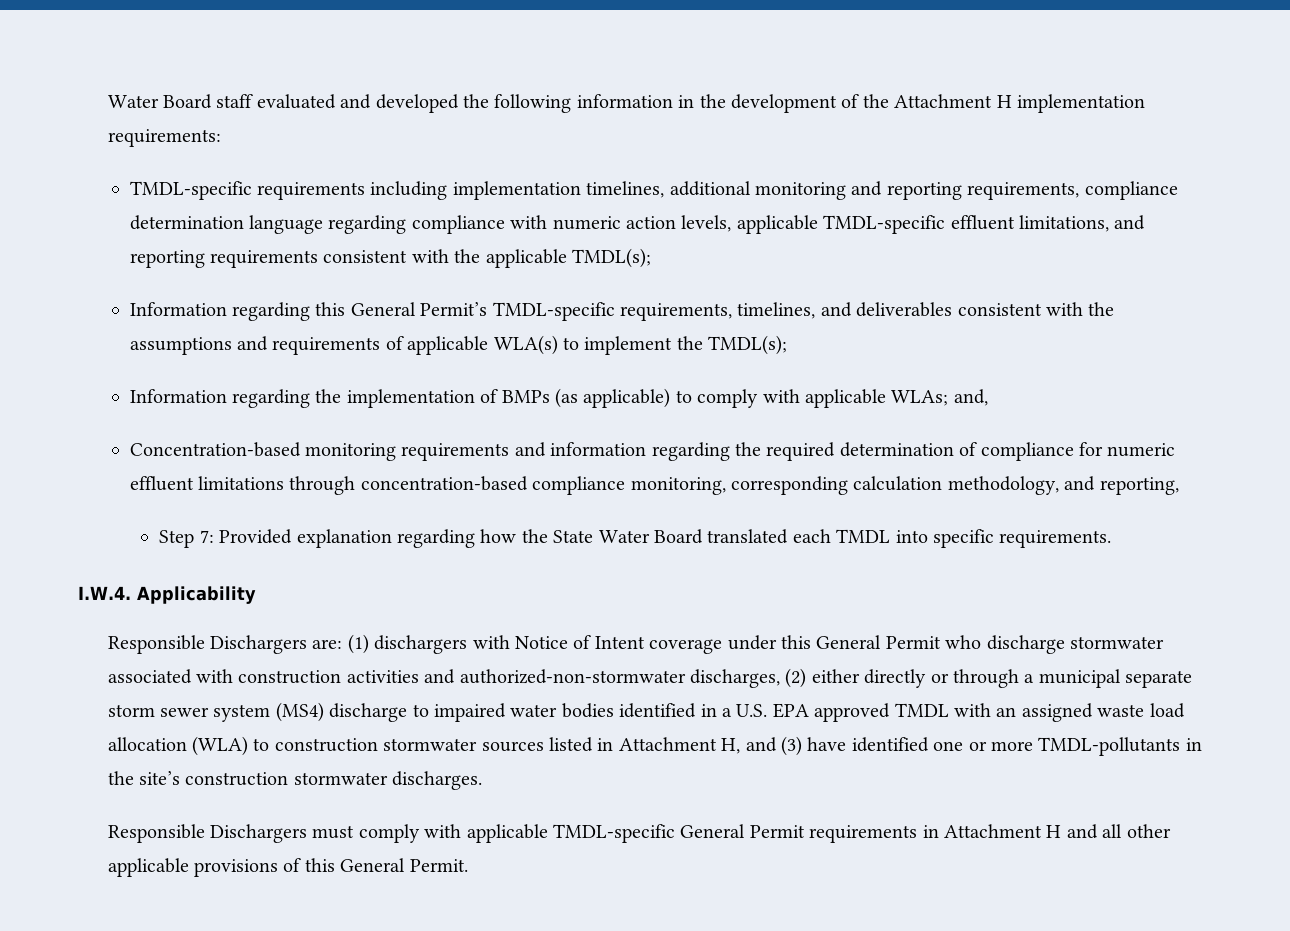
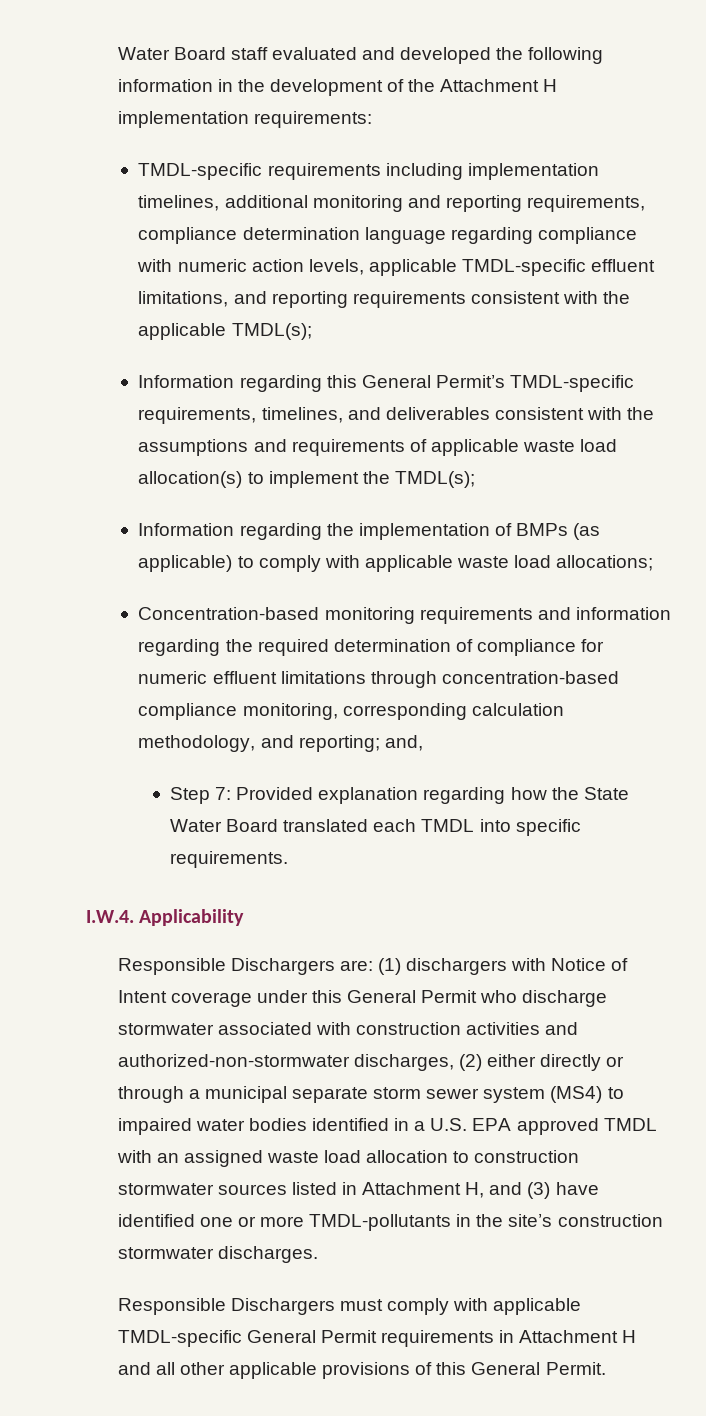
- Information regarding this General Permit’s TMDL-specific requirements, timelines, and deliverables consistent with the assumptions and requirements of applicable WLA(s) to implement the TMDL(s);
+ Information regarding this General Permit’s TMDL-specific requirements, timelines, and deliverables consistent with the assumptions and requirements of applicable waste load allocation(s) to implement the TMDL(s);
- Information regarding the implementation of BMPs (as applicable) to comply with applicable WLAs; and,
+ Information regarding the implementation of BMPs (as applicable) to comply with applicable waste load allocations;
- Concentration-based monitoring requirements and information regarding the required determination of compliance for numeric effluent limitations through concentration-based compliance monitoring, corresponding calculation methodology, and reporting,
+ Concentration-based monitoring requirements and information regarding the required determination of compliance for numeric effluent limitations through concentration-based compliance monitoring, corresponding calculation methodology, and reporting; and,
- (1) dischargers with Notice of Intent coverage under this General Permit who discharge stormwater associated with construction activities and authorized-non-stormwater discharges, (2) either directly or through a municipal separate storm sewer system (MS4) discharge to impaired water bodies identified in a U.S. EPA approved TMDL with an assigned waste load allocation (WLA) to construction stormwater sources listed in Attachment H, and (3) have identified one or more TMDL-pollutants in the site’s construction stormwater discharges.
+ (1) dischargers with Notice of Intent coverage under this General Permit who discharge stormwater associated with construction activities and authorized-non-stormwater discharges, (2) either directly or through a municipal separate storm sewer system (MS4) to impaired water bodies identified in a U.S. EPA approved TMDL with an assigned waste load allocation to construction stormwater sources listed in Attachment H, and (3) have identified one or more TMDL-pollutants in the site’s construction stormwater discharges.

